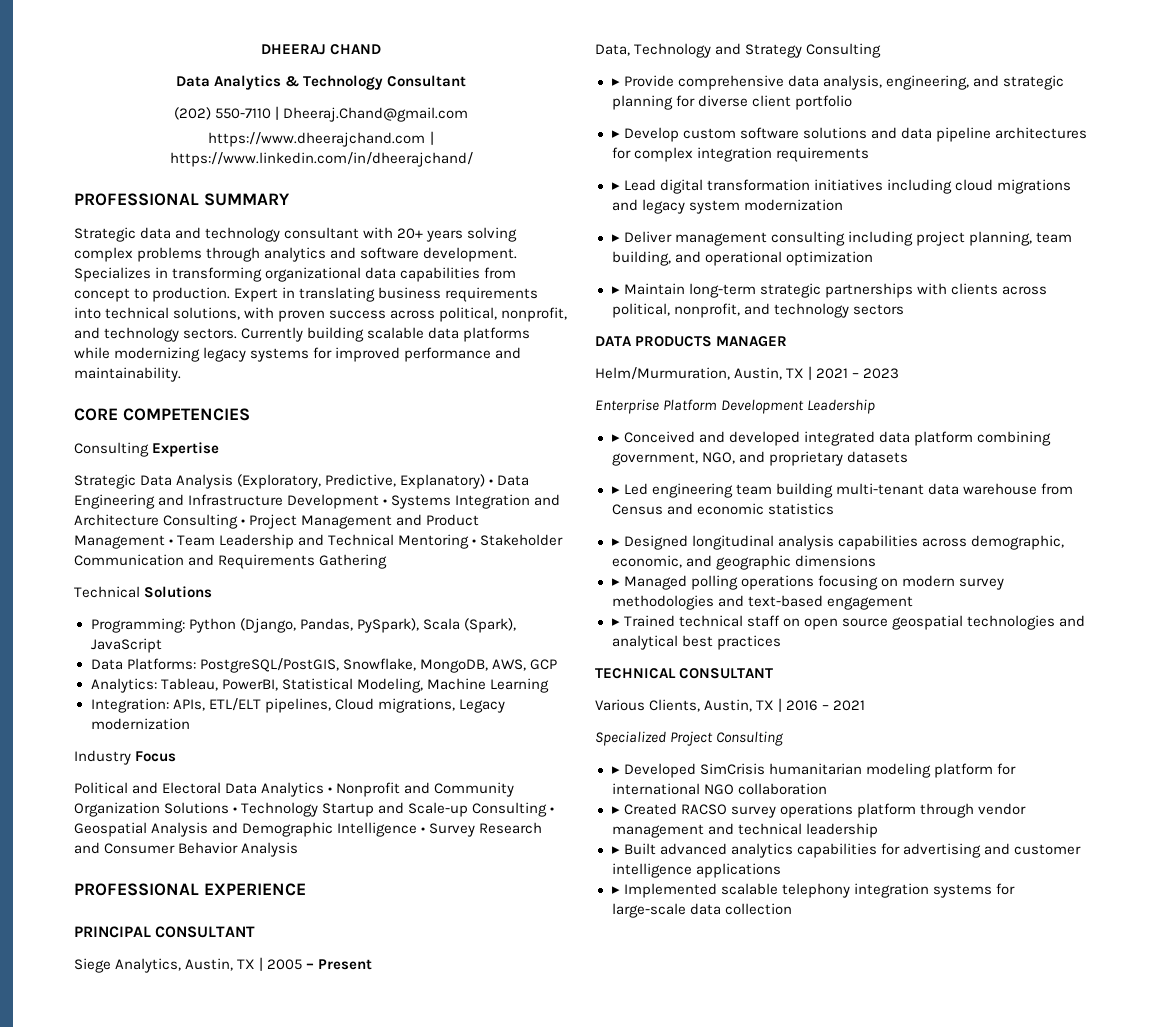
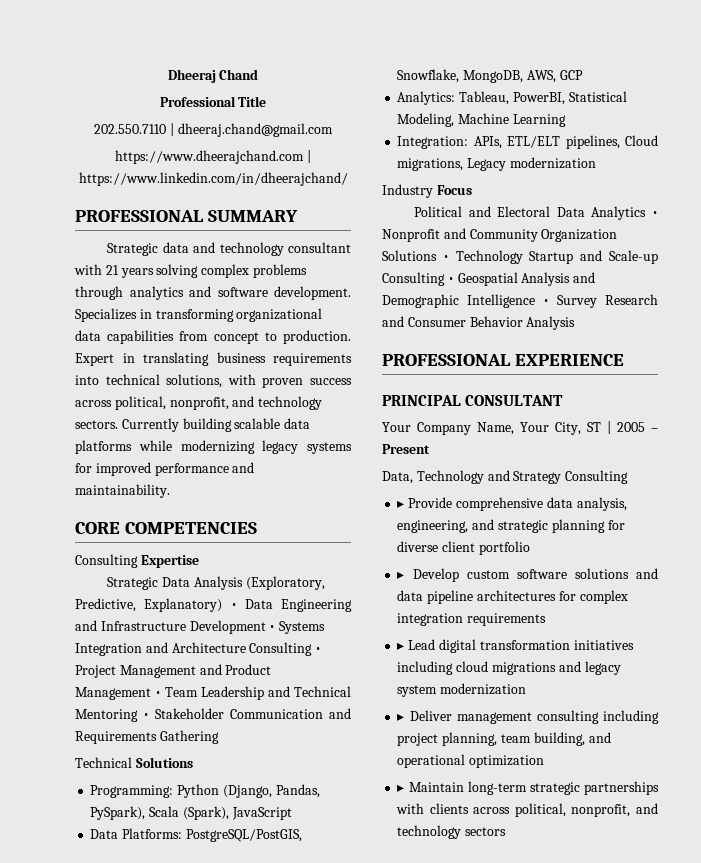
- DHEERAJ CHAND
- Data Analytics & Technology Consultant
- (202) 550-7110 | Dheeraj.Chand@gmail.com
+ Dheeraj Chand
+ Professional Title
+ 202.550.7110 | dheeraj.chand@gmail.com
- Strategic data and technology consultant with 20+ years solving complex problems through analytics and software development.
+ Strategic data and technology consultant with 21 years solving complex problems through analytics and software development.
- Siege Analytics, Austin, TX | 2005 – Present
+ Your Company Name, Your City, ST | 2005 – Present
- DATA PRODUCTS MANAGER
- Helm/Murmuration, Austin, TX | 2021 – 2023
- Enterprise Platform Development Leadership
- ▸ Conceived and developed integrated data platform combining government, NGO, and proprietary datasets
- ▸ Led engineering team building multi-tenant data warehouse from Census and economic statistics
- ▸ Designed longitudinal analysis capabilities across demographic, economic, and geographic dimensions
- ▸ Managed polling operations focusing on modern survey methodologies and text-based engagement
- ▸ Trained technical staff on open source geospatial technologies and analytical best practices
- TECHNICAL CONSULTANT
- Various Clients, Austin, TX | 2016 – 2021
- Specialized Project Consulting
- ▸ Developed SimCrisis humanitarian modeling platform for international NGO collaboration
- ▸ Created RACSO survey operations platform through vendor management and technical leadership
- ▸ Built advanced analytics capabilities for advertising and customer intelligence applications
- ▸ Implemented scalable telephony integration systems for large-scale data collection

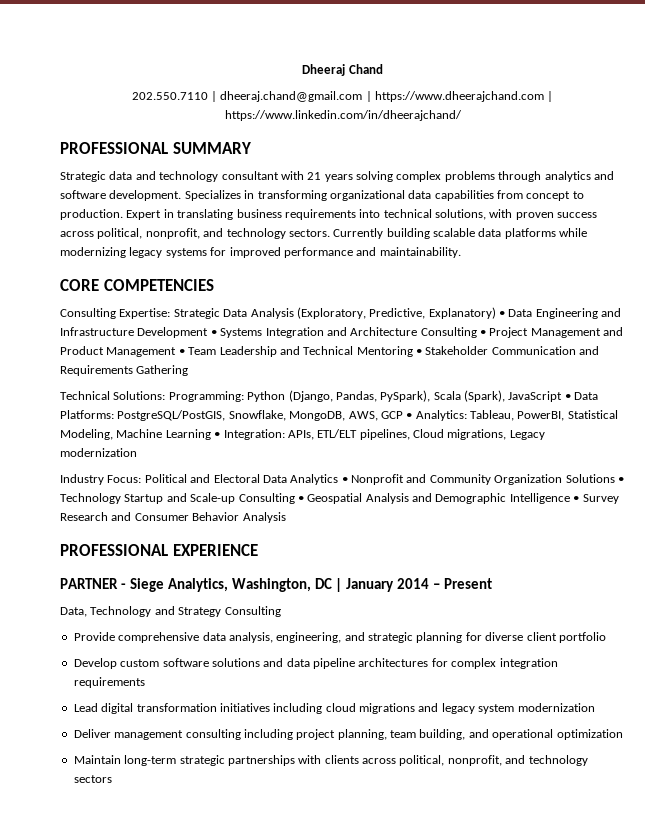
- Professional Title
- 202.550.7110 | dheeraj.chand@gmail.com
- https://www.dheerajchand.com | https://www.linkedin.com/in/dheerajchand/
+ 202.550.7110 | dheeraj.chand@gmail.com | https://www.dheerajchand.com | https://www.linkedin.com/in/dheerajchand/
- Consulting Expertise
- Strategic Data Analysis (Exploratory, Predictive, Explanatory) • Data Engineering and Infrastructure Development • Systems Integration and Architecture Consulting • Project Management and Product Management • Team Leadership and Technical Mentoring • Stakeholder Communication and Requirements Gathering
+ Consulting Expertise: Strategic Data Analysis (Exploratory, Predictive, Explanatory) • Data Engineering and Infrastructure Development • Systems Integration and Architecture Consulting • Project Management and Product Management • Team Leadership and Technical Mentoring • Stakeholder Communication and Requirements Gathering
- Technical Solutions
- Programming: Python (Django, Pandas, PySpark), Scala (Spark), JavaScript
- Data Platforms: PostgreSQL/PostGIS, Snowflake, MongoDB, AWS, GCP
- Analytics: Tableau, PowerBI, Statistical Modeling, Machine Learning
- Integration: APIs, ETL/ELT pipelines, Cloud migrations, Legacy modernization
+ Technical Solutions: Programming: Python (Django, Pandas, PySpark), Scala (Spark), JavaScript • Data Platforms: PostgreSQL/PostGIS, Snowflake, MongoDB, AWS, GCP • Analytics: Tableau, PowerBI, Statistical Modeling, Machine Learning • Integration: APIs, ETL/ELT pipelines, Cloud migrations, Legacy modernization
- Industry Focus
- Political and Electoral Data Analytics • Nonprofit and Community Organization Solutions • Technology Startup and Scale-up Consulting • Geospatial Analysis and Demographic Intelligence • Survey Research and Consumer Behavior Analysis
+ Industry Focus: Political and Electoral Data Analytics • Nonprofit and Community Organization Solutions • Technology Startup and Scale-up Consulting • Geospatial Analysis and Demographic Intelligence • Survey Research and Consumer Behavior Analysis
- PRINCIPAL CONSULTANT
- Your Company Name, Your City, ST | 2005 – Present
+ PARTNER - Siege Analytics, Washington, DC | January 2014 – Present
- ▸ Provide comprehensive data analysis, engineering, and strategic planning for diverse client portfolio
+ Provide comprehensive data analysis, engineering, and strategic planning for diverse client portfolio
- ▸ Develop custom software solutions and data pipeline architectures for complex integration requirements
+ Develop custom software solutions and data pipeline architectures for complex integration requirements
- ▸ Lead digital transformation initiatives including cloud migrations and legacy system modernization
+ Lead digital transformation initiatives including cloud migrations and legacy system modernization
- ▸ Deliver management consulting including project planning, team building, and operational optimization
+ Deliver management consulting including project planning, team building, and operational optimization
- ▸ Maintain long-term strategic partnerships with clients across political, nonprofit, and technology sectors
+ Maintain long-term strategic partnerships with clients across political, nonprofit, and technology sectors

